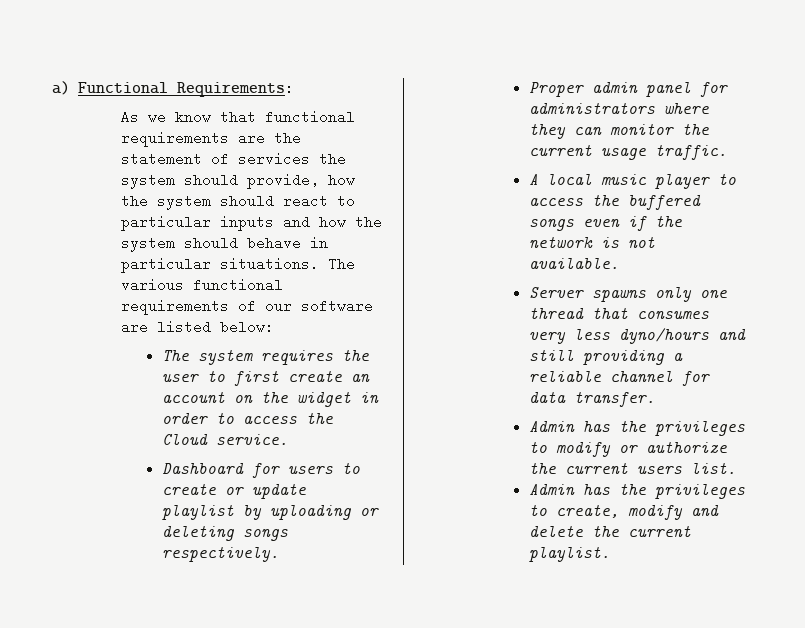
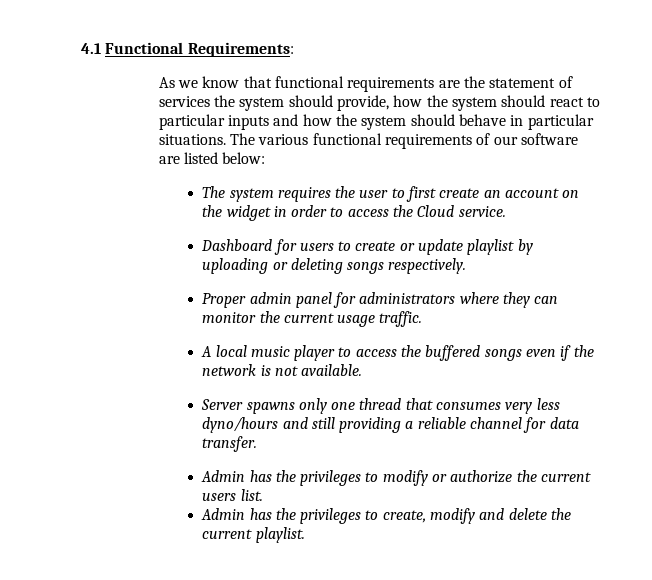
- a) Functional Requirements:
+ 4.1 Functional Requirements:

